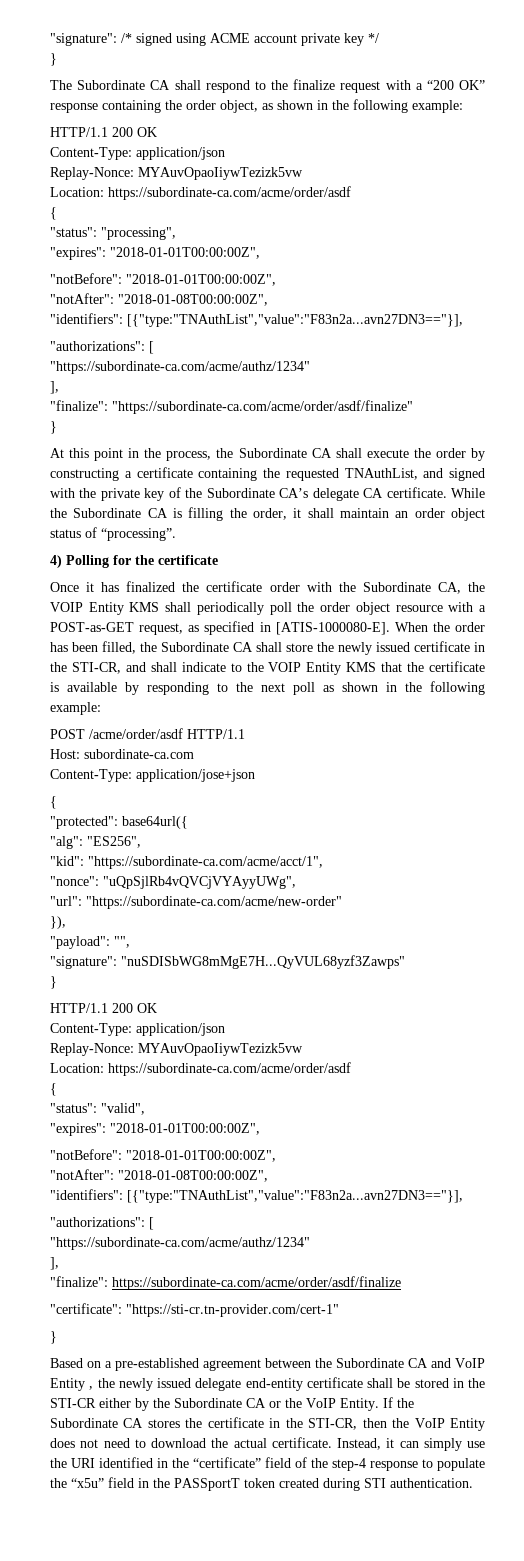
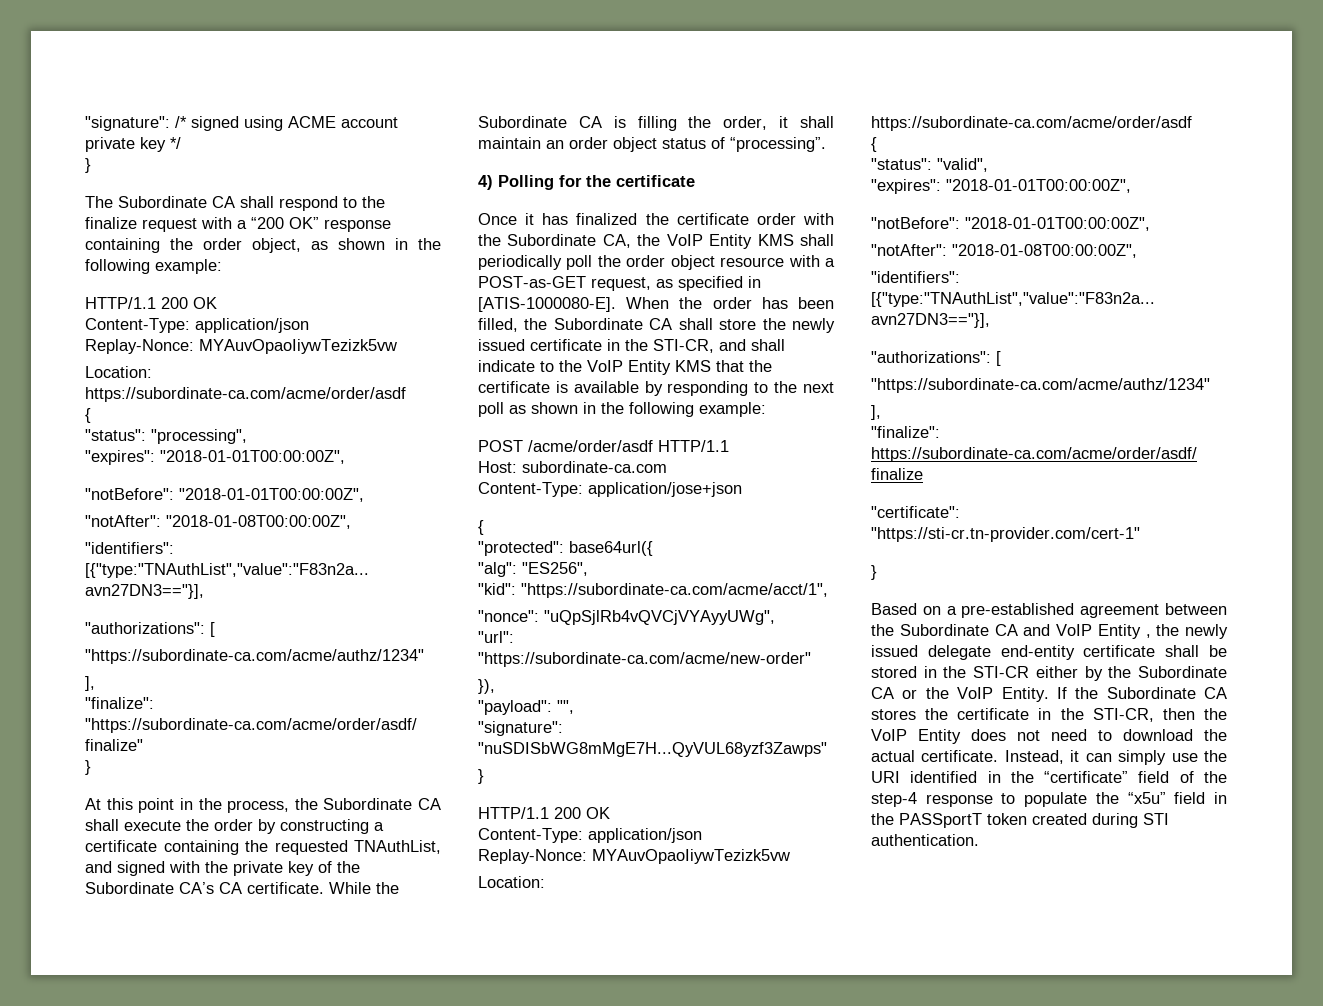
- At this point in the process, the Subordinate CA shall execute the order by constructing a certificate containing the requested TNAuthList, and signed with the private key of the Subordinate CA’s delegate CA certificate.
+ At this point in the process, the Subordinate CA shall execute the order by constructing a certificate containing the requested TNAuthList, and signed with the private key of the Subordinate CA’s CA certificate.
- Once it has finalized the certificate order with the Subordinate CA, the VOIP Entity KMS shall periodically poll the order object resource with a POST-as-GET request, as specified in [ATIS-1000080-E].
+ Once it has finalized the certificate order with the Subordinate CA, the VoIP Entity KMS shall periodically poll the order object resource with a POST-as-GET request, as specified in [ATIS-1000080-E].
- When the order has been filled, the Subordinate CA shall store the newly issued certificate in the STI-CR, and shall indicate to the VOIP Entity KMS that the certificate is available by responding to the next poll as shown in the following example:
+ When the order has been filled, the Subordinate CA shall store the newly issued certificate in the STI-CR, and shall indicate to the VoIP Entity KMS that the certificate is available by responding to the next poll as shown in the following example:

